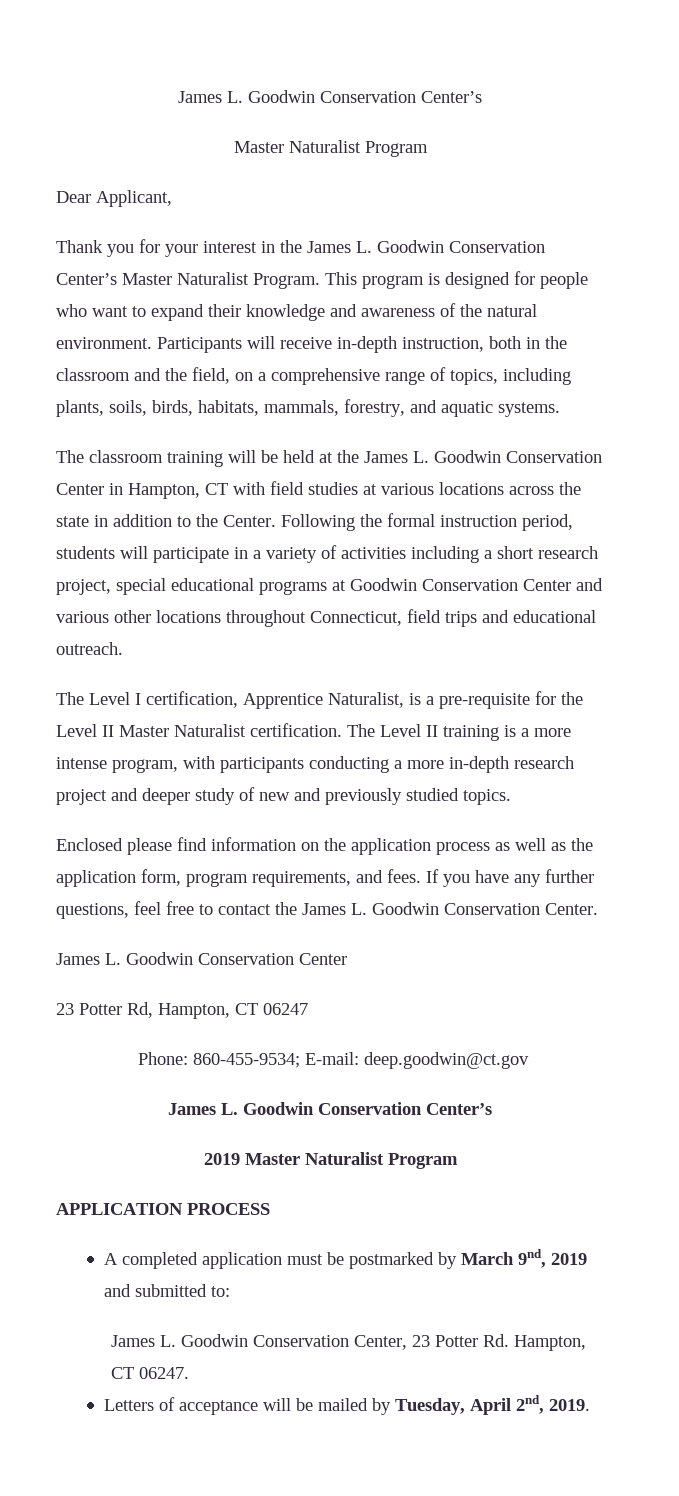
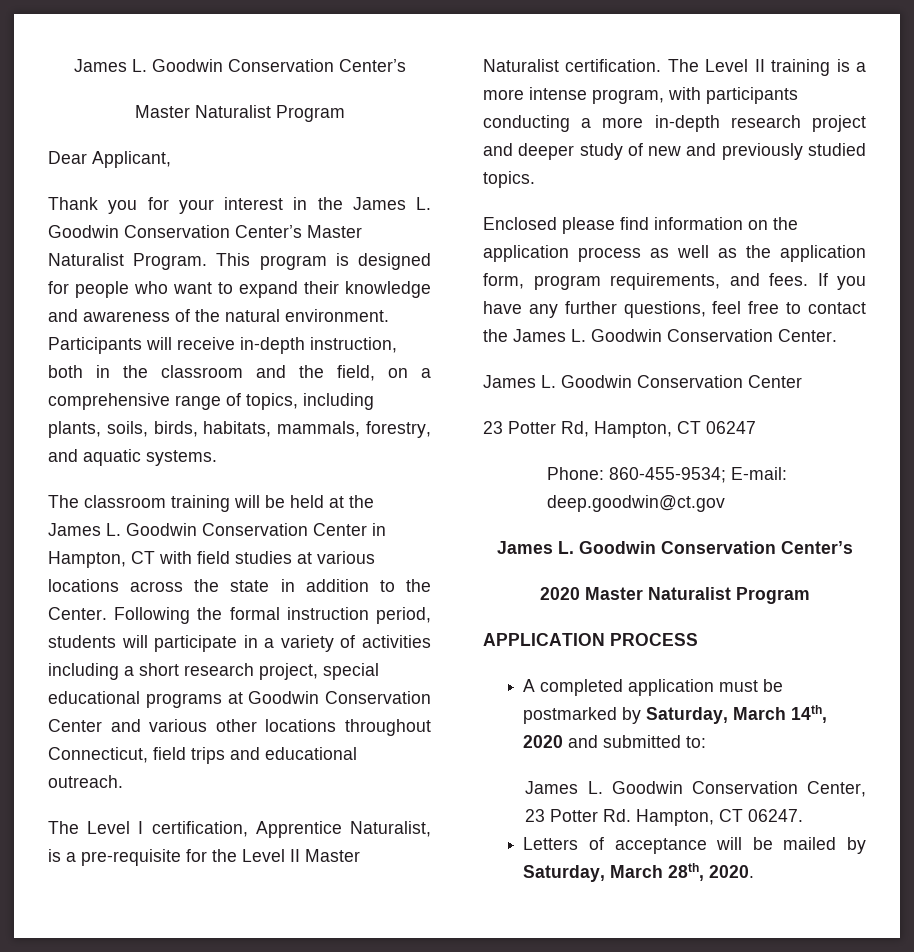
- 2019 Master Naturalist Program
+ 2020 Master Naturalist Program
- A completed application must be postmarked by March 9nd, 2019 and submitted to:
+ A completed application must be postmarked by Saturday, March 14th, 2020 and submitted to:
- Letters of acceptance will be mailed by Tuesday, April 2nd, 2019.
+ Letters of acceptance will be mailed by Saturday, March 28th, 2020.

